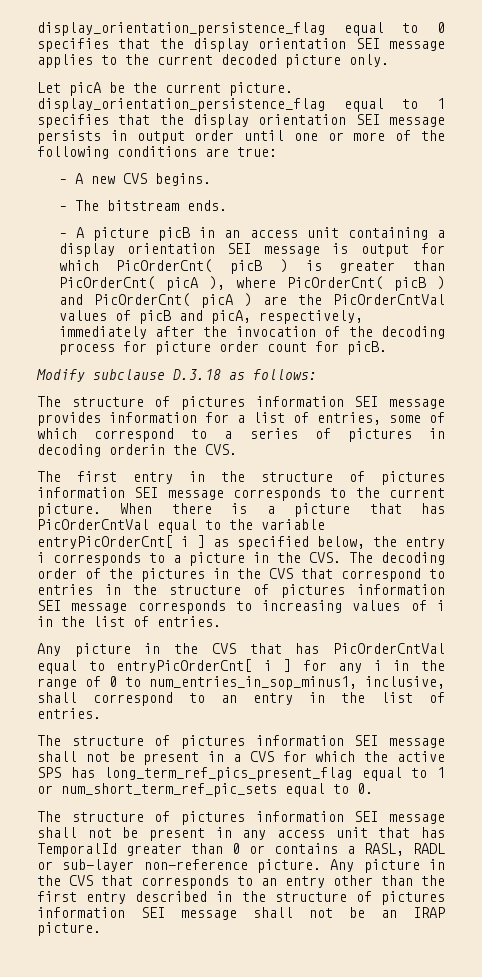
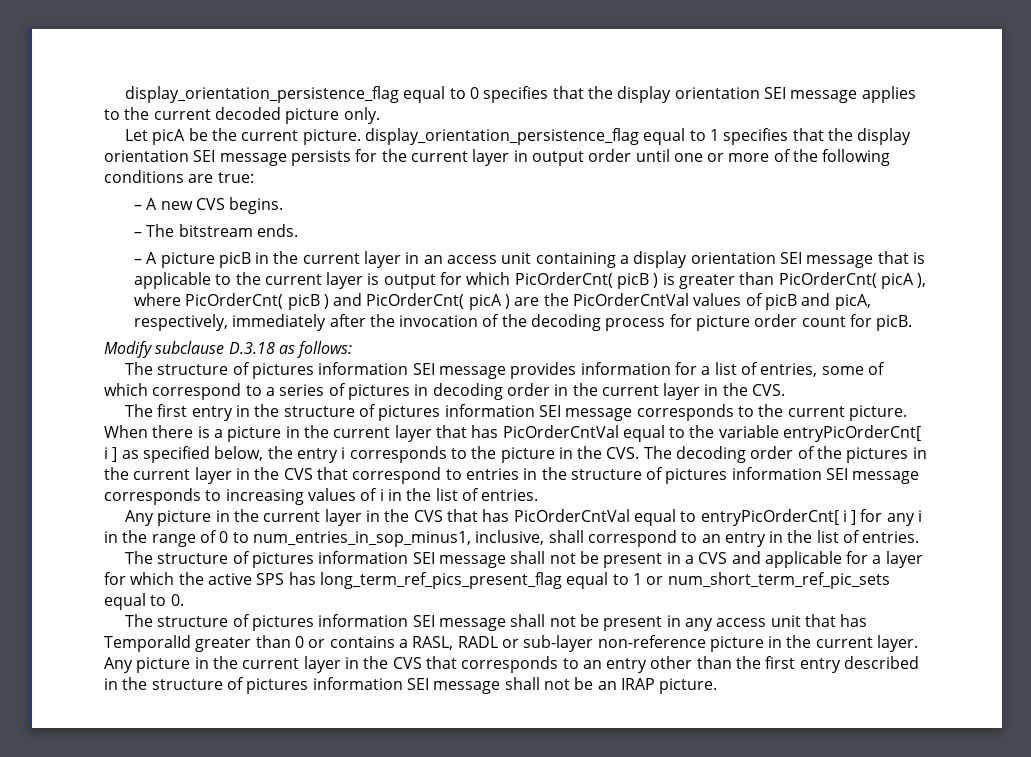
- Let picA be the current picture. display_orientation_persistence_flag equal to 1 specifies that the display orientation SEI message persists in output order until one or more of the following conditions are true:
+ Let picA be the current picture. display_orientation_persistence_flag equal to 1 specifies that the display orientation SEI message persists for the current layer in output order until one or more of the following conditions are true:
- – A picture picB in an access unit containing a display orientation SEI message is output for which PicOrderCnt( picB ) is greater than PicOrderCnt( picA ), where PicOrderCnt( picB ) and PicOrderCnt( picA ) are the PicOrderCntVal values of picB and picA, respectively, immediately after the invocation of the decoding process for picture order count for picB.
+ – A picture picB in the current layer in an access unit containing a display orientation SEI message that is applicable to the current layer is output for which PicOrderCnt( picB ) is greater than PicOrderCnt( picA ), where PicOrderCnt( picB ) and PicOrderCnt( picA ) are the PicOrderCntVal values of picB and picA, respectively, immediately after the invocation of the decoding process for picture order count for picB.
- The structure of pictures information SEI message provides information for a list of entries, some of which correspond to a series of pictures in decoding orderin the CVS.
+ The structure of pictures information SEI message provides information for a list of entries, some of which correspond to a series of pictures in decoding order in the current layer in the CVS.
- When there is a picture that has PicOrderCntVal equal to the variable entryPicOrderCnt[ i ] as specified below, the entry i corresponds to a picture in the CVS. The decoding order of the pictures in the CVS that correspond to entries in the structure of pictures information SEI message corresponds to increasing values of i in the list of entries.
+ When there is a picture in the current layer that has PicOrderCntVal equal to the variable entryPicOrderCnt[ i ] as specified below, the entry i corresponds to the picture in the CVS. The decoding order of the pictures in the current layer in the CVS that correspond to entries in the structure of pictures information SEI message corresponds to increasing values of i in the list of entries.
- Any picture in the CVS that has PicOrderCntVal equal to entryPicOrderCnt[ i ] for any i in the range of 0 to num_entries_in_sop_minus1, inclusive, shall correspond to an entry in the list of entries.
+ Any picture in the current layer in the CVS that has PicOrderCntVal equal to entryPicOrderCnt[ i ] for any i in the range of 0 to num_entries_in_sop_minus1, inclusive, shall correspond to an entry in the list of entries.
- The structure of pictures information SEI message shall not be present in a CVS for which the active SPS has long_term_ref_pics_present_flag equal to 1 or num_short_term_ref_pic_sets equal to 0.
+ The structure of pictures information SEI message shall not be present in a CVS and applicable for a layer for which the active SPS has long_term_ref_pics_present_flag equal to 1 or num_short_term_ref_pic_sets equal to 0.
- The structure of pictures information SEI message shall not be present in any access unit that has TemporalId greater than 0 or contains a RASL, RADL or sub-layer non-reference picture. Any picture in the CVS that corresponds to an entry other than the first entry described in the structure of pictures information SEI message shall not be an IRAP picture.
+ The structure of pictures information SEI message shall not be present in any access unit that has TemporalId greater than 0 or contains a RASL, RADL or sub-layer non-reference picture in the current layer. Any picture in the current layer in the CVS that corresponds to an entry other than the first entry described in the structure of pictures information SEI message shall not be an IRAP picture.

